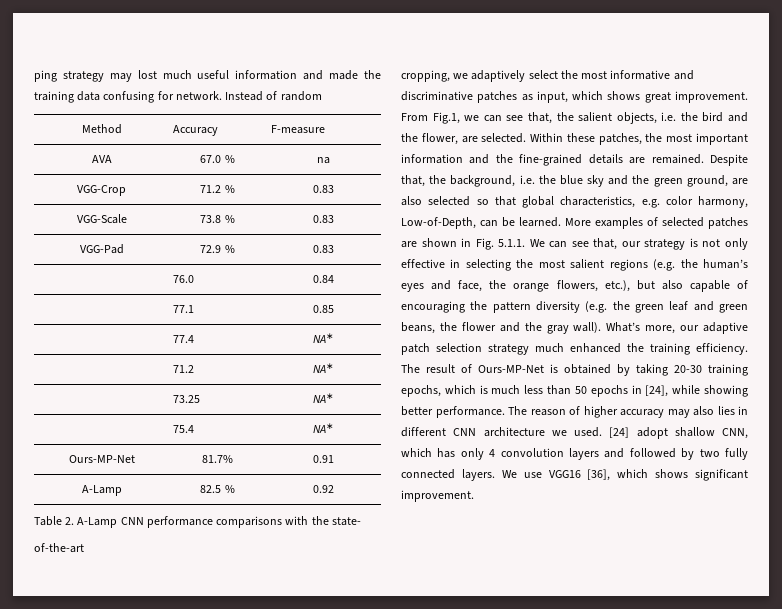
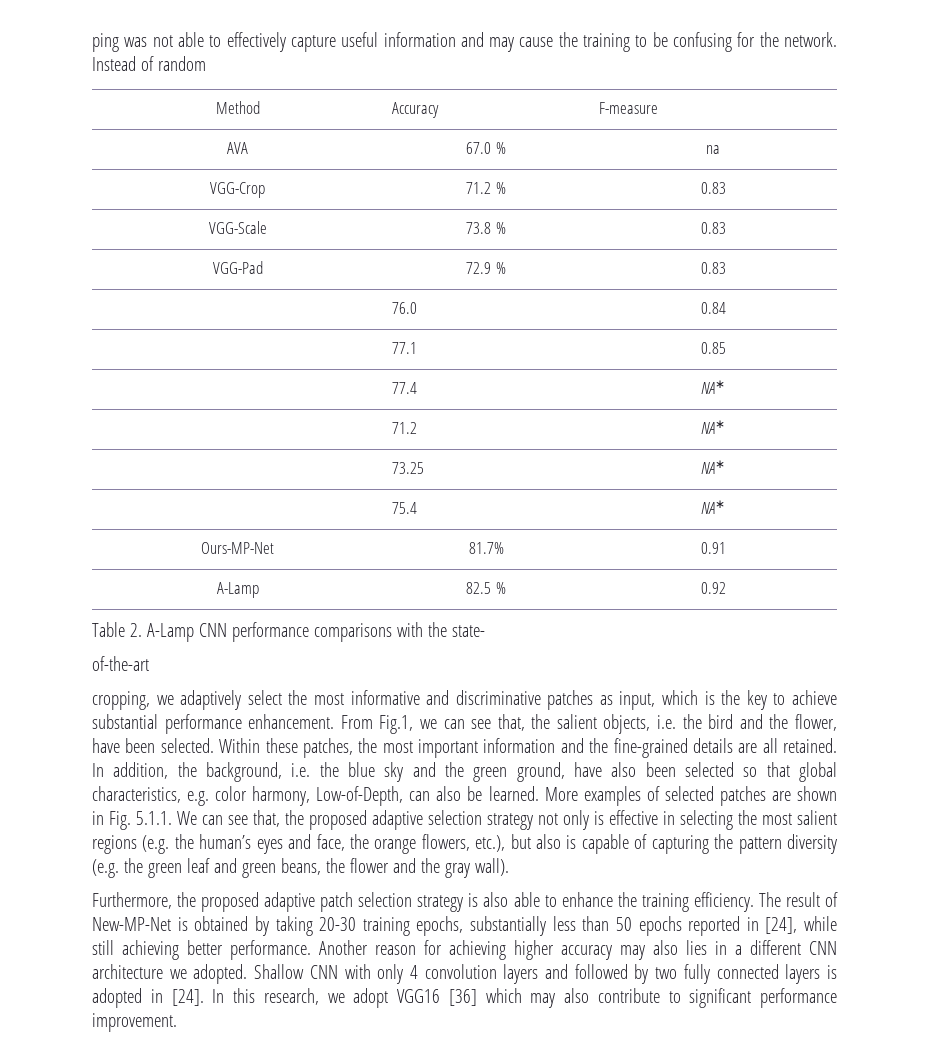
- ping strategy may lost much useful information and made the training data confusing for network.
+ ping was not able to effectively capture useful information and may cause the training to be confusing for the network.
- cropping, we adaptively select the most informative and discriminative patches as input, which shows great improvement.
+ cropping, we adaptively select the most informative and discriminative patches as input, which is the key to achieve substantial performance enhancement.
- From Fig.1, we can see that, the salient objects, i.e. the bird and the flower, are selected.
+ From Fig.1, we can see that, the salient objects, i.e. the bird and the flower, have been selected.
- Within these patches, the most important information and the fine-grained details are remained. Despite that, the background, i.e. the blue sky and the green ground, are also selected so that global characteristics, e.g. color harmony, Low-of-Depth, can be learned.
+ Within these patches, the most important information and the fine-grained details are all retained. In addition, the background, i.e. the blue sky and the green ground, have also been selected so that global characteristics, e.g. color harmony, Low-of-Depth, can also be learned.
- More examples of selected patches are shown in Fig. 5.1.1. We can see that, our strategy is not only effective in selecting the most salient regions (e.g. the human’s eyes and face, the orange flowers, etc.), but also capable of encouraging the pattern diversity (e.g. the green leaf and green beans, the flower and the gray wall). What’s more, our adaptive patch selection strategy much enhanced the training efficiency.
+ More examples of selected patches are shown in Fig. 5.1.1. We can see that, the proposed adaptive selection strategy not only is effective in selecting the most salient regions (e.g. the human’s eyes and face, the orange flowers, etc.), but also is capable of capturing the pattern diversity (e.g. the green leaf and green beans, the flower and the gray wall).
+ Furthermore, the proposed adaptive patch selection strategy is also able to enhance the training efficiency.
- The result of Ours-MP-Net is obtained by taking 20-30 training epochs, which is much less than 50 epochs in [24], while showing better performance. The reason of higher accuracy may also lies in different CNN architecture we used. [24] adopt shallow CNN, which has only 4 convolution layers and followed by two fully connected layers. We use VGG16 [36], which shows significant improvement.
+ The result of New-MP-Net is obtained by taking 20-30 training epochs, substantially less than 50 epochs reported in [24], while still achieving better performance. Another reason for achieving higher accuracy may also lies in a different CNN architecture we adopted. Shallow CNN with only 4 convolution layers and followed by two fully connected layers is adopted in [24]. In this research, we adopt VGG16 [36] which may also contribute to significant performance improvement.

